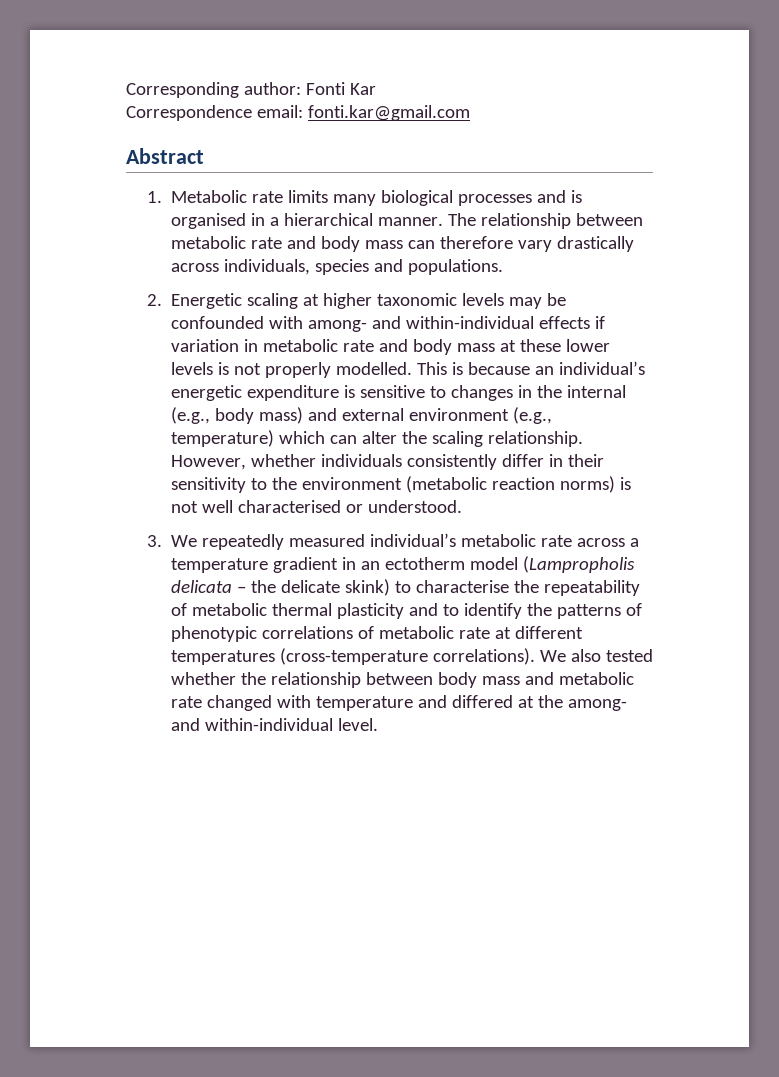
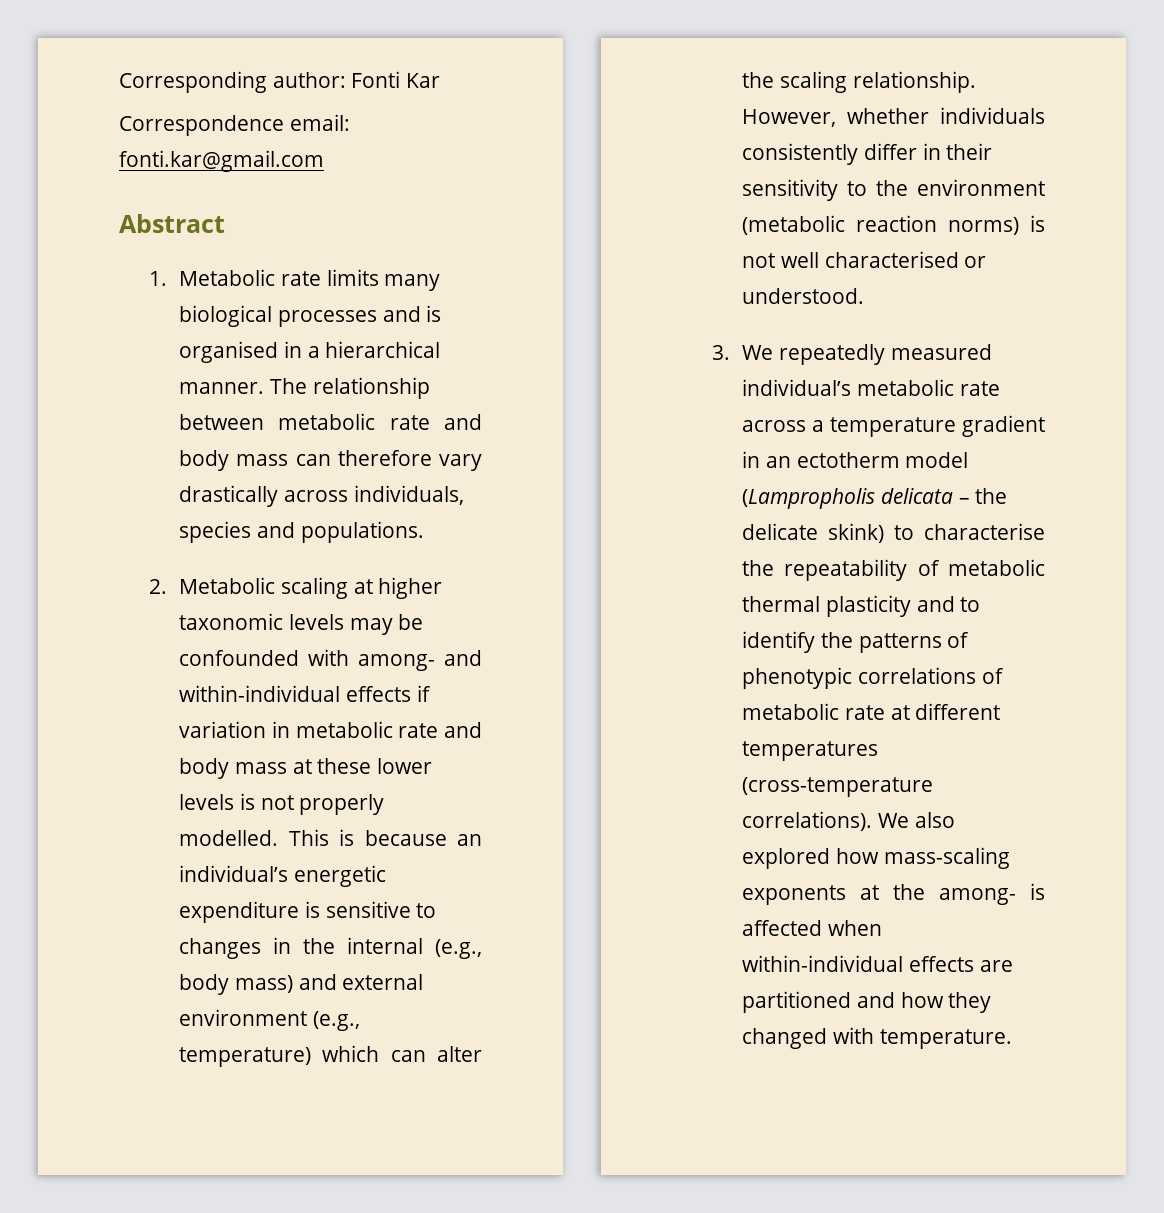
- 2. Energetic scaling at higher taxonomic levels may be confounded with among- and within-individual effects if variation in metabolic rate and body mass at these lower levels is not properly modelled.
+ 2. Metabolic scaling at higher taxonomic levels may be confounded with among- and within-individual effects if variation in metabolic rate and body mass at these lower levels is not properly modelled.
- We also tested whether the relationship between body mass and metabolic rate changed with temperature and differed at the among- and within-individual level.
+ We also explored how mass-scaling exponents at the among- is affected when within-individual effects are partitioned and how they changed with temperature.

